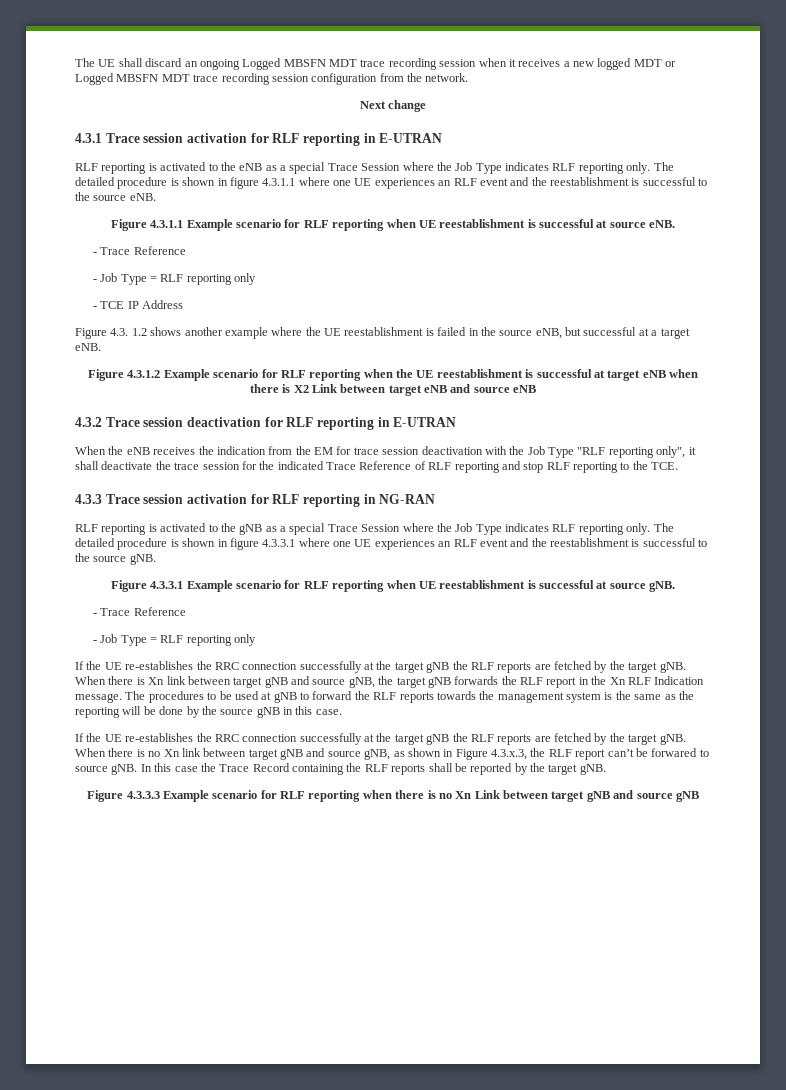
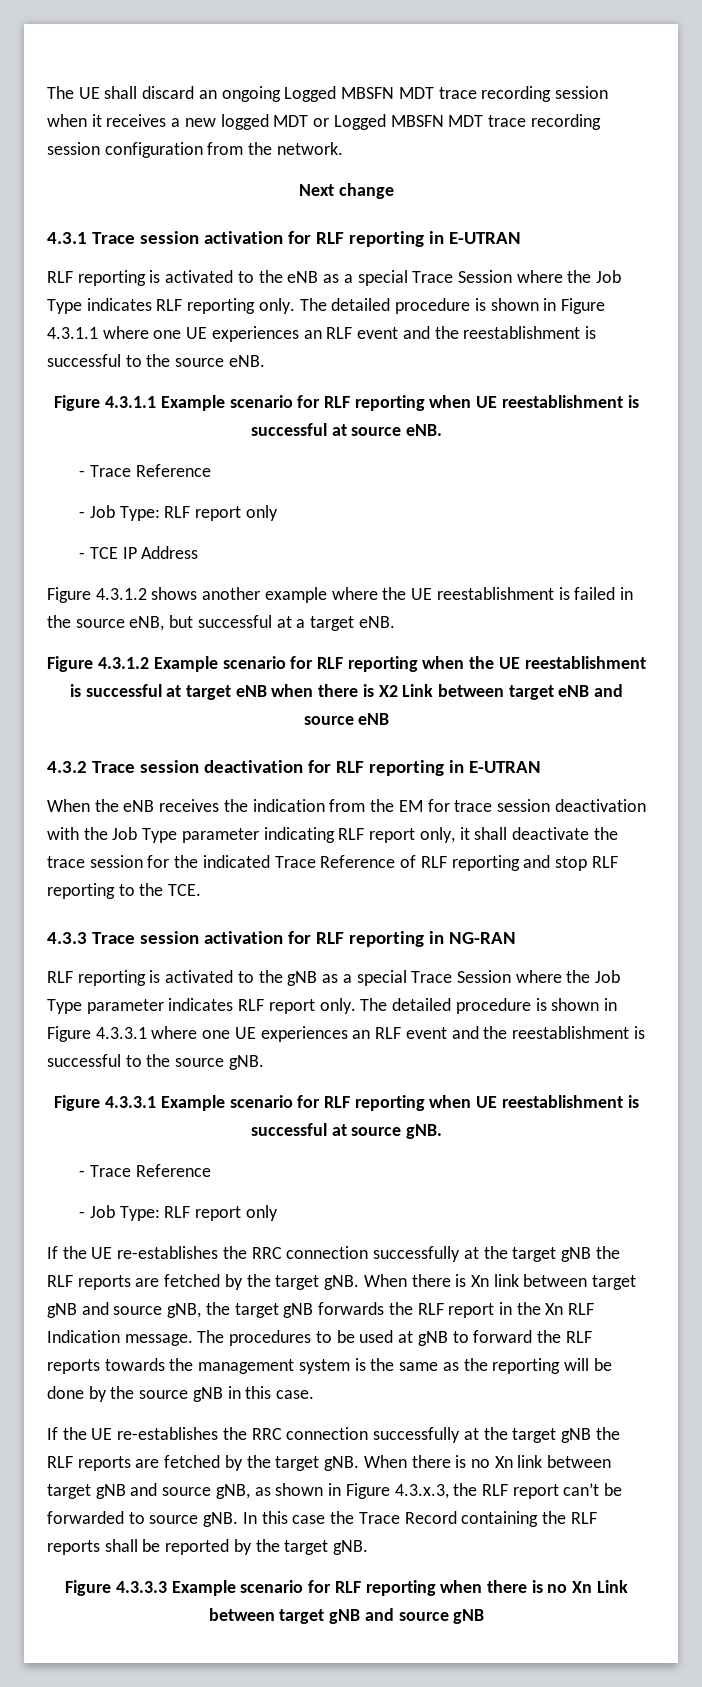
- The detailed procedure is shown in figure 4.3.1.1 where one UE experiences an RLF event and the reestablishment is successful to the source eNB.
+ The detailed procedure is shown in Figure 4.3.1.1 where one UE experiences an RLF event and the reestablishment is successful to the source eNB.
  Figure 4.3.1.1 Example scenario for RLF reporting when UE reestablishment is successful at source eNB.
  - Trace Reference
- - Job Type = RLF reporting only
+ - Job Type: RLF report only
- Figure 4.3. 1.2 shows another example where the UE reestablishment is failed in the source eNB, but successful at a target eNB.
+ Figure 4.3.1.2 shows another example where the UE reestablishment is failed in the source eNB, but successful at a target eNB.
- When the eNB receives the indication from the EM for trace session deactivation with the Job Type "RLF reporting only", it shall deactivate the trace session for the indicated Trace Reference of RLF reporting and stop RLF reporting to the TCE.
+ When the eNB receives the indication from the EM for trace session deactivation with the Job Type parameter indicating RLF report only, it shall deactivate the trace session for the indicated Trace Reference of RLF reporting and stop RLF reporting to the TCE.
- RLF reporting is activated to the gNB as a special Trace Session where the Job Type indicates RLF reporting only. The detailed procedure is shown in figure 4.3.3.1 where one UE experiences an RLF event and the reestablishment is successful to the source gNB.
+ RLF reporting is activated to the gNB as a special Trace Session where the Job Type parameter indicates RLF report only. The detailed procedure is shown in Figure 4.3.3.1 where one UE experiences an RLF event and the reestablishment is successful to the source gNB.
  Figure 4.3.3.1 Example scenario for RLF reporting when UE reestablishment is successful at source gNB.
  - Trace Reference
- - Job Type = RLF reporting only
+ - Job Type: RLF report only
- When there is no Xn link between target gNB and source gNB, as shown in Figure 4.3.x.3, the RLF report can’t be forwared to source gNB.
+ When there is no Xn link between target gNB and source gNB, as shown in Figure 4.3.x.3, the RLF report can’t be forwarded to source gNB.

